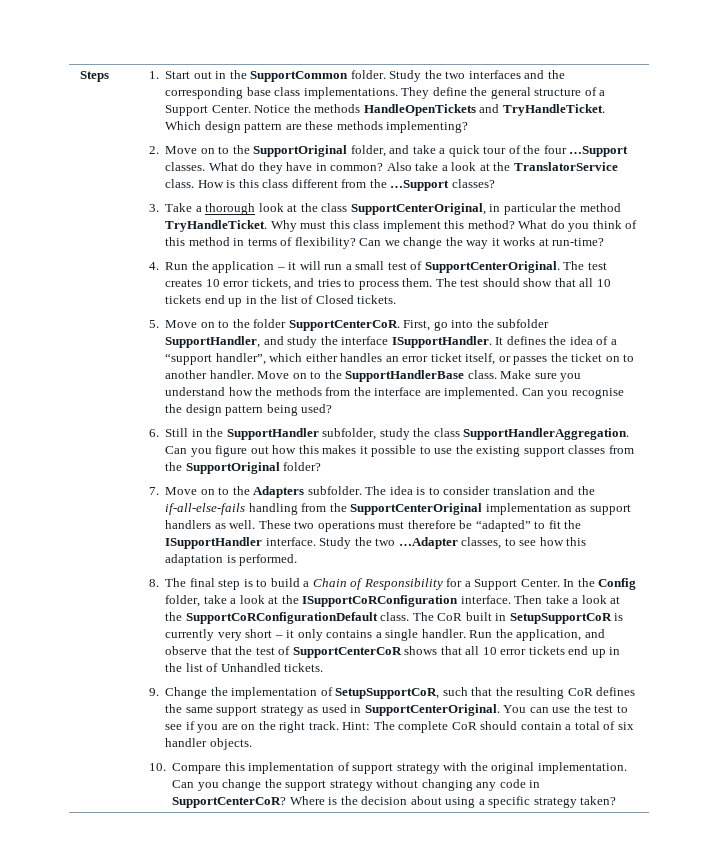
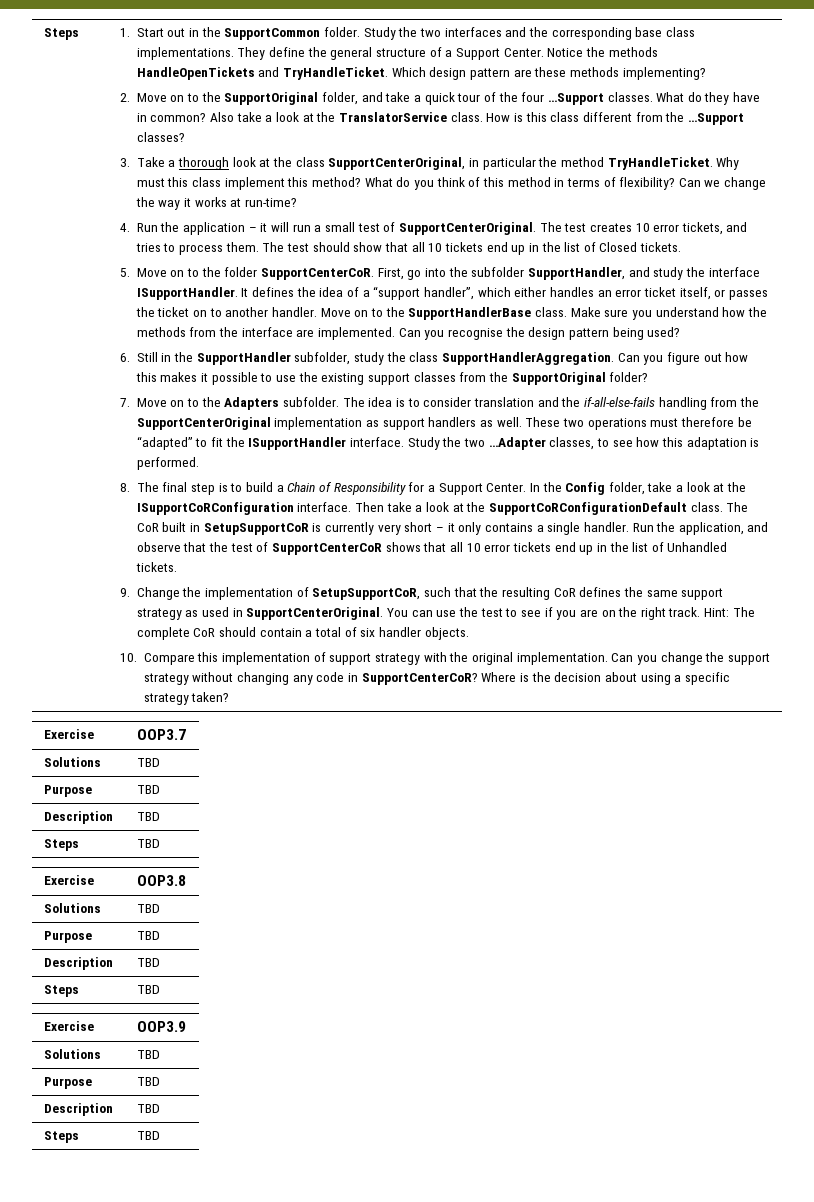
+ Exercise | OOP3.7
+ Solutions | TBD
+ Purpose | TBD
+ Description | TBD
+ Steps | TBD
+ Exercise | OOP3.8
+ Solutions | TBD
+ Purpose | TBD
+ Description | TBD
+ Steps | TBD
+ Exercise | OOP3.9
+ Solutions | TBD
+ Purpose | TBD
+ Description | TBD
+ Steps | TBD

